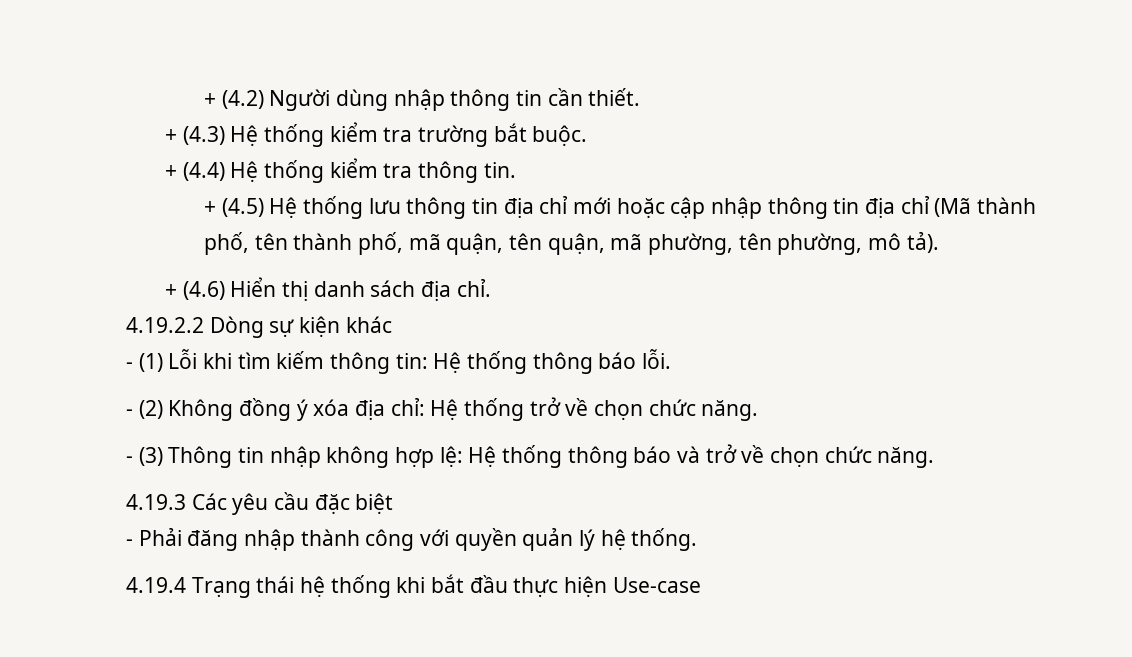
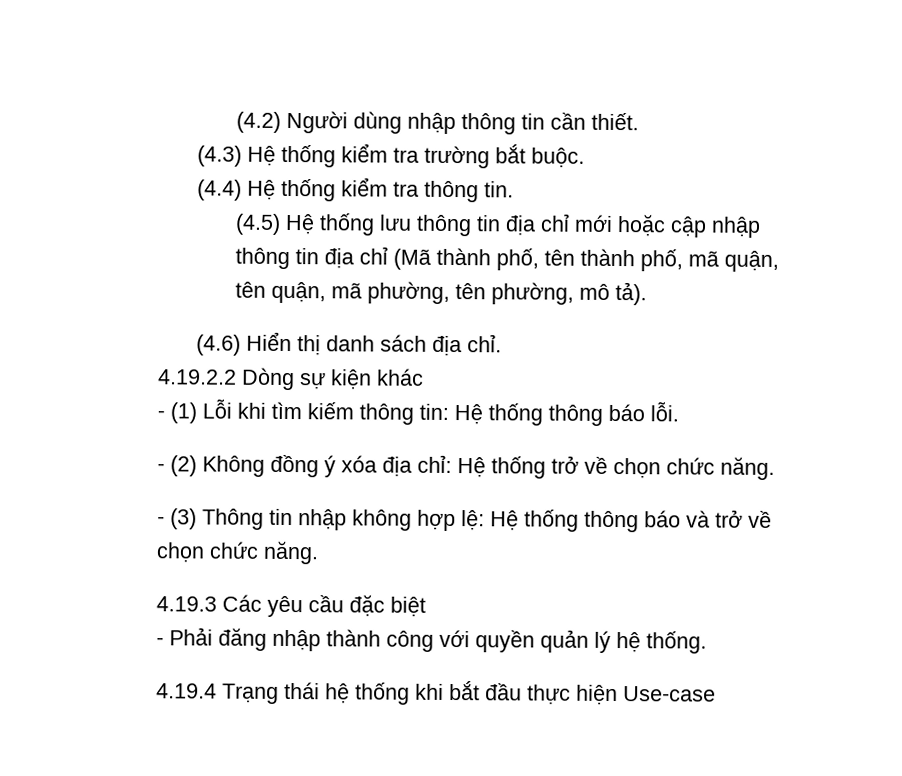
- + (4.2) Người dùng nhập thông tin cần thiết.
+ (4.2) Người dùng nhập thông tin cần thiết.
- + (4.3) Hệ thống kiểm tra trường bắt buộc.
+ (4.3) Hệ thống kiểm tra trường bắt buộc.
- + (4.4) Hệ thống kiểm tra thông tin.
+ (4.4) Hệ thống kiểm tra thông tin.
- + (4.5) Hệ thống lưu thông tin địa chỉ mới hoặc cập nhập thông tin địa chỉ (Mã thành phố, tên thành phố, mã quận, tên quận, mã phường, tên phường, mô tả).
+ (4.5) Hệ thống lưu thông tin địa chỉ mới hoặc cập nhập thông tin địa chỉ (Mã thành phố, tên thành phố, mã quận, tên quận, mã phường, tên phường, mô tả).
- + (4.6) Hiển thị danh sách địa chỉ.
+ (4.6) Hiển thị danh sách địa chỉ.

